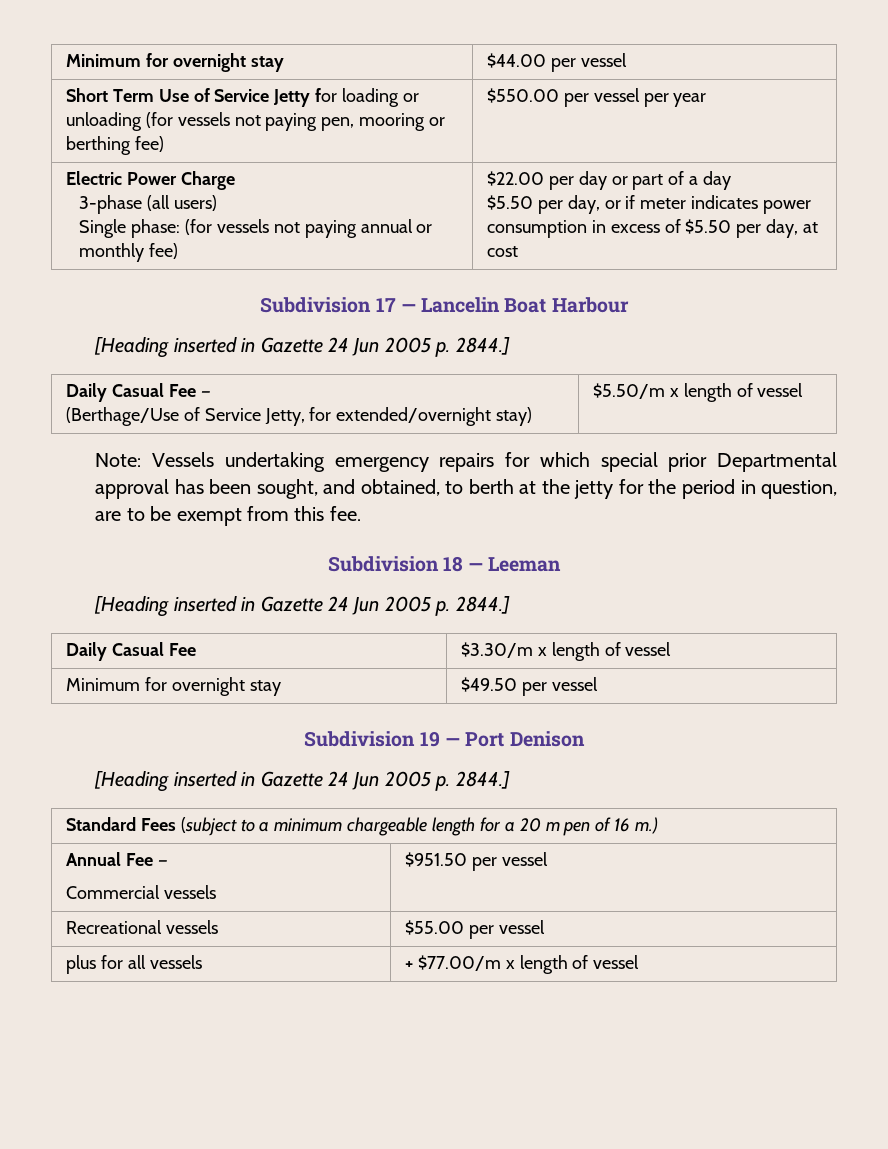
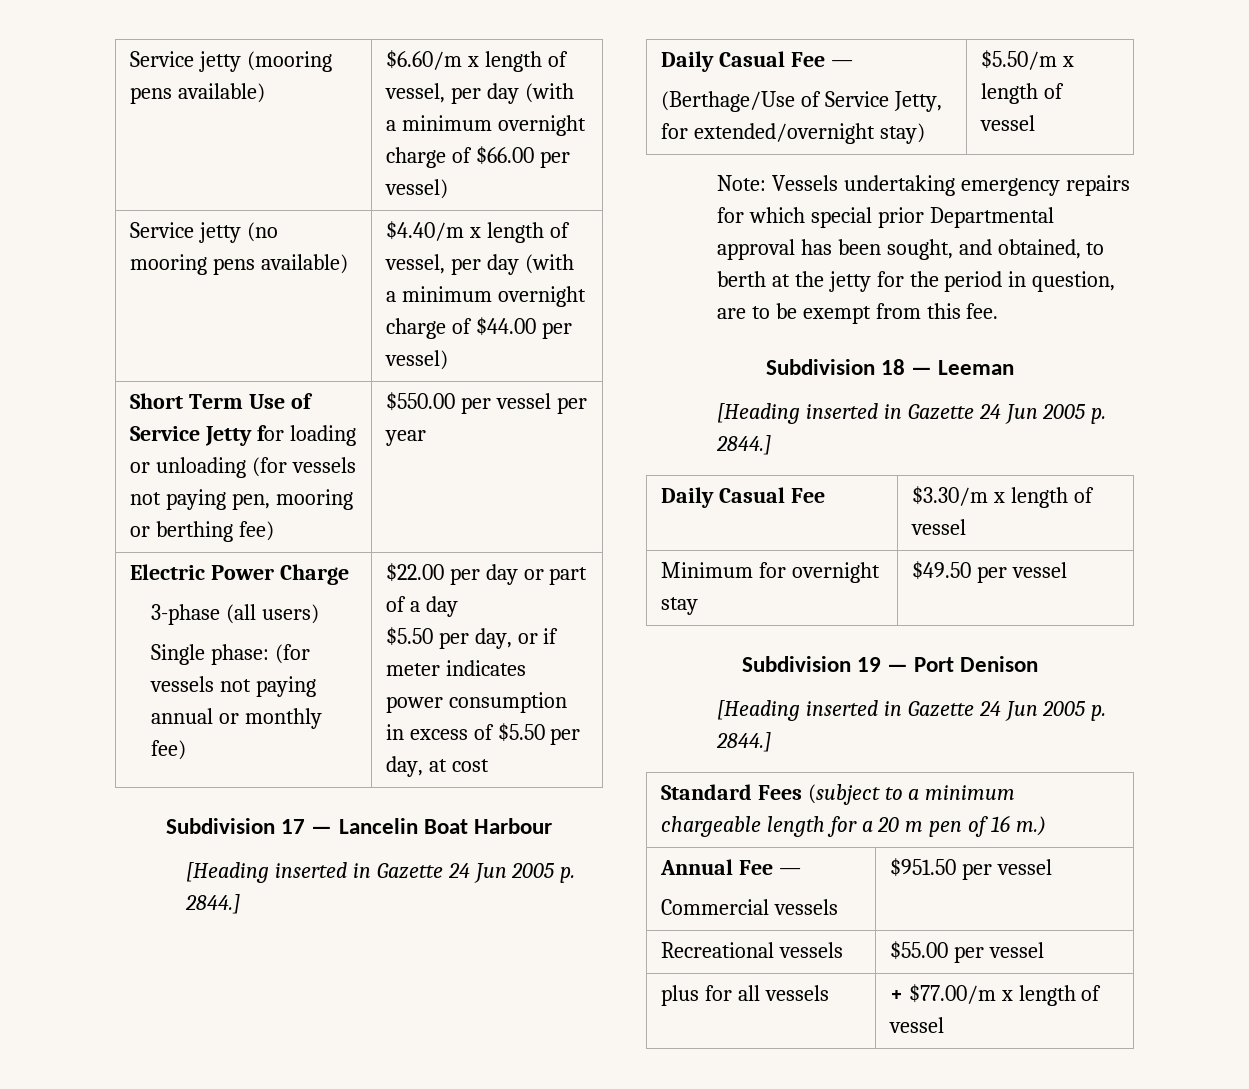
- Minimum for overnight stay | $44.00 per vessel
+ Service jetty (mooring pens available) | $6.60/m x length of vessel, per day (with a minimum overnight charge of $66.00 per vessel)
+ Service jetty (no mooring pens available) | $4.40/m x length of vessel, per day (with a minimum overnight charge of $44.00 per vessel)

